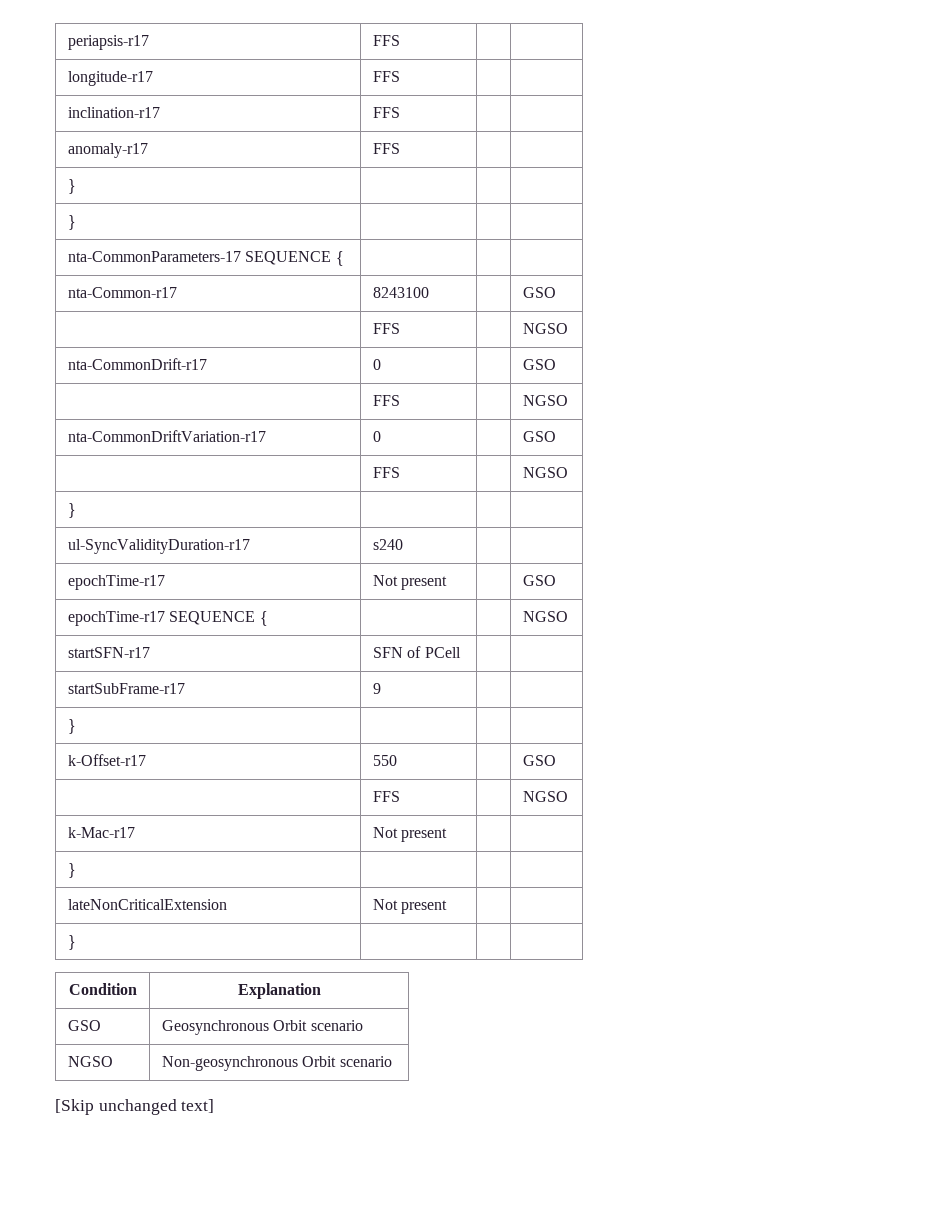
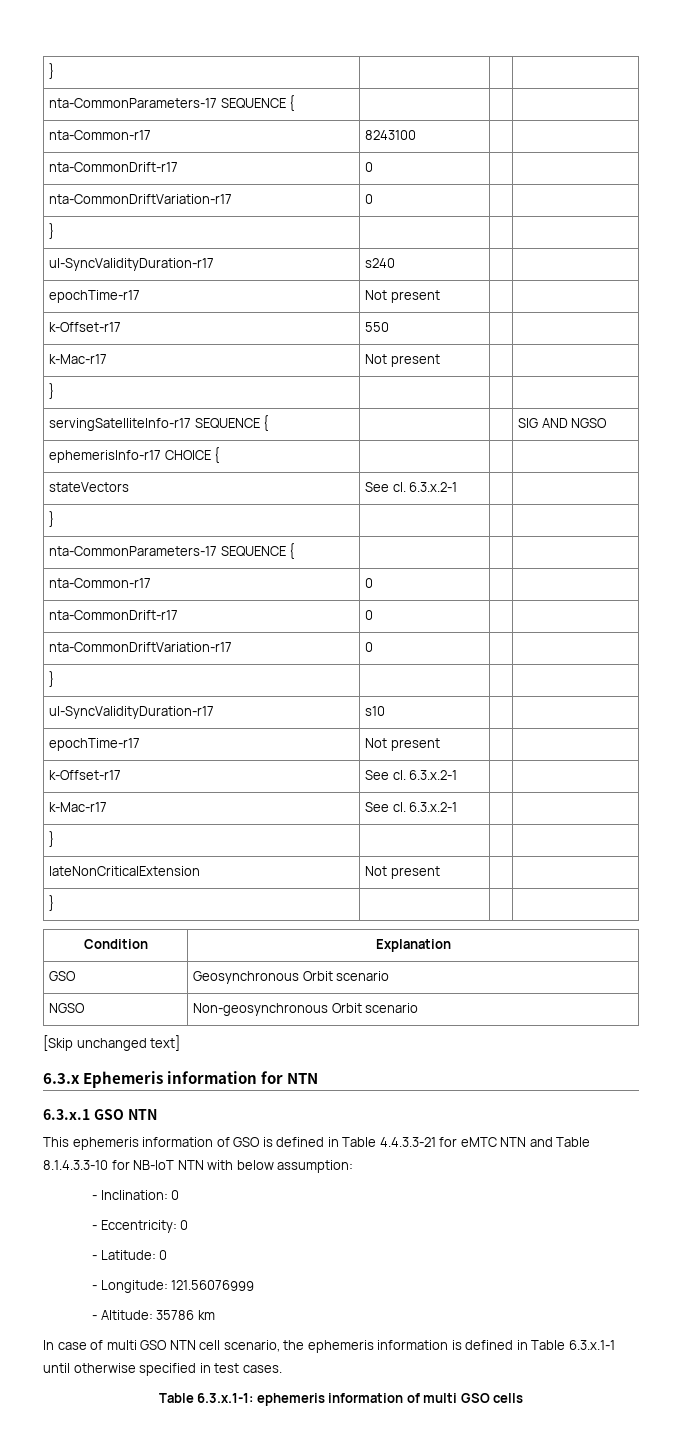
- periapsis-r17 | FFS | |
- longitude-r17 | FFS | |
- inclination-r17 | FFS | |
- anomaly-r17 | FFS | |
- } | | |
- nta-Common-r17 | 8243100 | | GSO
- | FFS | | NGSO
- nta-CommonDrift-r17 | 0 | | GSO
- | FFS | | NGSO
- nta-CommonDriftVariation-r17 | 0 | | GSO
- | FFS | | NGSO
+ nta-Common-r17 | 8243100 | |
+ nta-CommonDrift-r17 | 0 | |
+ nta-CommonDriftVariation-r17 | 0 | |
  ul-SyncValidityDuration-r17 | s240 | |
- epochTime-r17 | Not present | | GSO
- epochTime-r17 SEQUENCE { | | | NGSO
- startSFN-r17 | SFN of PCell | |
- startSubFrame-r17 | 9 | |
+ epochTime-r17 | Not present | |
+ k-Offset-r17 | 550 | |
+ k-Mac-r17 | Not present | |
  } | | |
- k-Offset-r17 | 550 | | GSO
- | FFS | | NGSO
- k-Mac-r17 | Not present | |
+ servingSatelliteInfo-r17 SEQUENCE { | | | SIG AND NGSO
+ ephemerisInfo-r17 CHOICE { | | |
+ stateVectors | See cl. 6.3.x.2-1 | |
+ } | | |
+ nta-CommonParameters-17 SEQUENCE { | | |
+ nta-Common-r17 | 0 | |
+ nta-CommonDrift-r17 | 0 | |
+ nta-CommonDriftVariation-r17 | 0 | |
+ } | | |
+ ul-SyncValidityDuration-r17 | s10 | |
+ epochTime-r17 | Not present | |
+ k-Offset-r17 | See cl. 6.3.x.2-1 | |
+ k-Mac-r17 | See cl. 6.3.x.2-1 | |
+ 6.3.x Ephemeris information for NTN
+ 6.3.x.1 GSO NTN
+ This ephemeris information of GSO is defined in Table 4.4.3.3-21 for eMTC NTN and Table 8.1.4.3.3-10 for NB-IoT NTN with below assumption:
+ - Inclination: 0
+ - Eccentricity: 0
+ - Latitude: 0
+ - Longitude: 121.56076999
+ - Altitude: 35786 km
+ In case of multi GSO NTN cell scenario, the ephemeris information is defined in Table 6.3.x.1-1 until otherwise specified in test cases.
+ Table 6.3.x.1-1: ephemeris information of multi GSO cells

